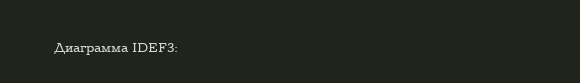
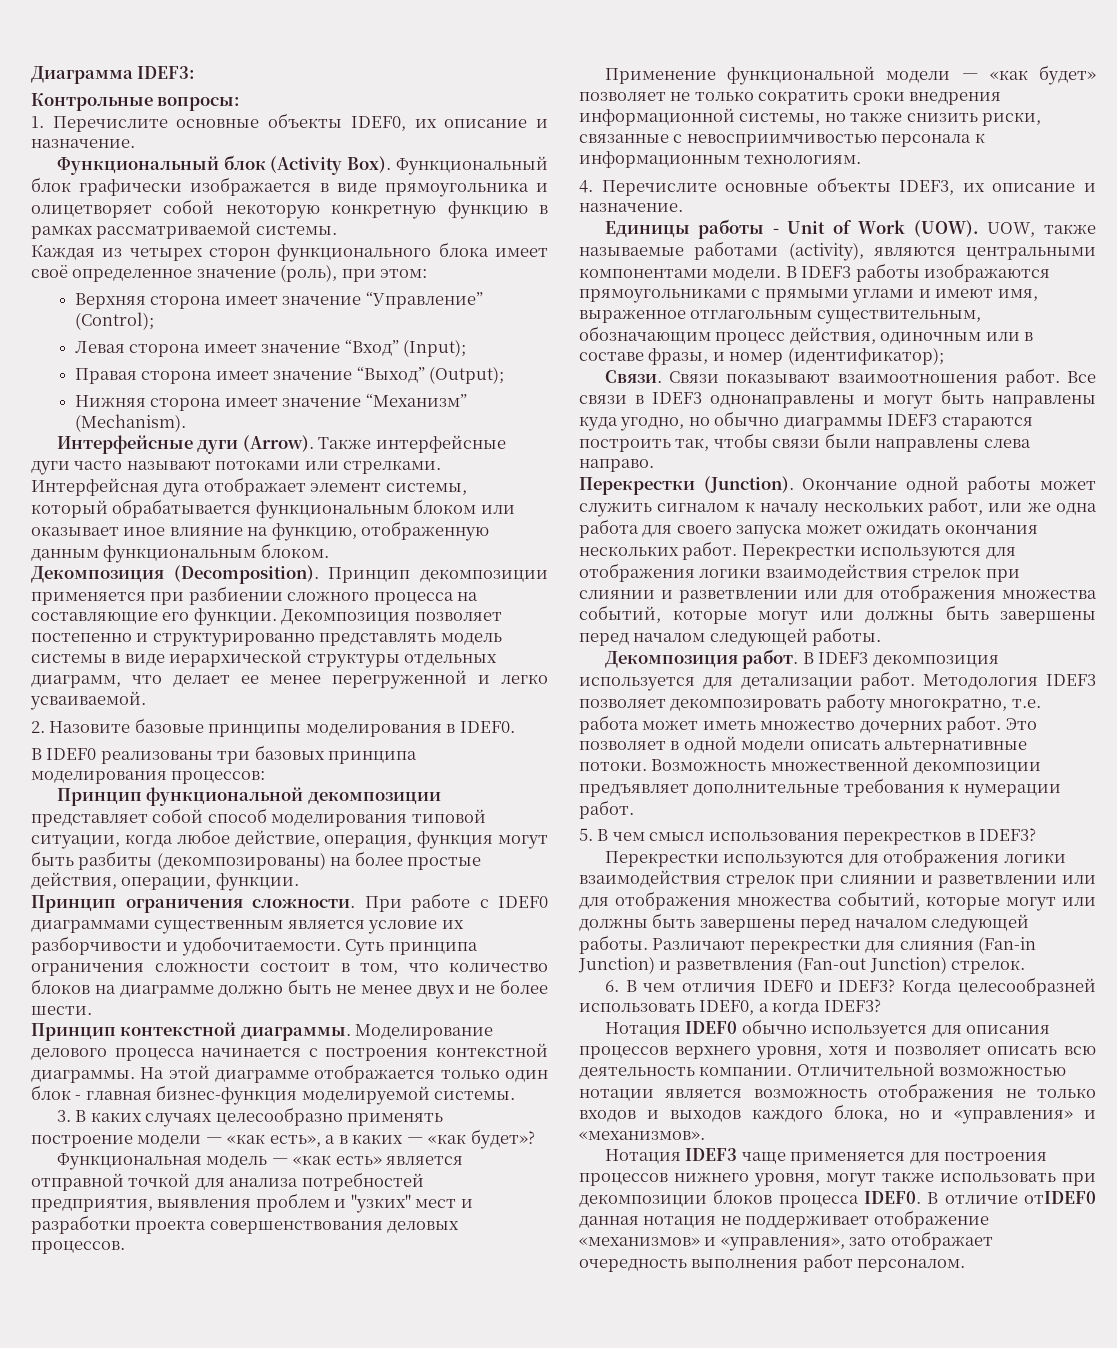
+ Контрольные вопросы:
+ 1. Перечислите основные объекты IDEF0, их описание и назначение.
+ Функциональный блок (Activity Box). Функциональный блок графически изображается в виде прямоугольника и олицетворяет собой некоторую конкретную функцию в рамках рассматриваемой системы.
+ Каждая из четырех сторон функционального блока имеет своё определенное значение (роль), при этом:
+ Верхняя сторона имеет значение “Управление” (Control);
+ Левая сторона имеет значение “Вход” (Input);
+ Правая сторона имеет значение “Выход” (Output);
+ Нижняя сторона имеет значение “Механизм” (Mechanism).
+ Интерфейсные дуги (Arrow). Также интерфейсные дуги часто называют потоками или стрелками. Интерфейсная дуга отображает элемент системы, который обрабатывается функциональным блоком или оказывает иное влияние на функцию, отображенную данным функциональным блоком.
+ Декомпозиция (Decomposition). Принцип декомпозиции применяется при разбиении сложного процесса на составляющие его функции. Декомпозиция позволяет постепенно и структурированно представлять модель системы в виде иерархической структуры отдельных диаграмм, что делает ее менее перегруженной и легко усваиваемой.
+ 2. Назовите базовые принципы моделирования в IDEF0.
+ В IDEF0 реализованы три базовых принципа моделирования процессов:
+ Принцип функциональной декомпозиции представляет собой способ моделирования типовой ситуации, когда любое действие, операция, функция могут быть разбиты (декомпозированы) на более простые действия, операции, функции.
+ Принцип ограничения сложности. При работе с IDEF0 диаграммами существенным является условие их разборчивости и удобочитаемости. Суть принципа ограничения сложности состоит в том, что количество блоков на диаграмме должно быть не менее двух и не более шести.
+ Принцип контекстной диаграммы. Моделирование делового процесса начинается с построения контекстной диаграммы. На этой диаграмме отображается только один блок - главная бизнес-функция моделируемой системы.
+ 3. В каких случаях целесообразно применять построение модели ― «как есть», а в каких ― «как будет»?
+ Функциональная модель ― «как есть» является отправной точкой для анализа потребностей предприятия, выявления проблем и "узких" мест и разработки проекта совершенствования деловых процессов.
+ Применение функциональной модели ― «как будет» позволяет не только сократить сроки внедрения информационной системы, но также снизить риски, связанные с невосприимчивостью персонала к информационным технологиям.
+ 4. Перечислите основные объекты IDEF3, их описание и назначение.
+ Единицы работы - Unit of Work (UOW). UOW, также называемые работами (activity), являются центральными компонентами модели. В IDEF3 работы изображаются прямоугольниками с прямыми углами и имеют имя, выраженное отглагольным существительным, обозначающим процесс действия, одиночным или в составе фразы, и номер (идентификатор);
+ Связи. Связи показывают взаимоотношения работ. Все связи в IDEF3 однонаправлены и могут быть направлены куда угодно, но обычно диаграммы IDEF3 стараются построить так, чтобы связи были направлены слева направо.
+ Перекрестки (Junction). Окончание одной работы может служить сигналом к началу нескольких работ, или же одна работа для своего запуска может ожидать окончания нескольких работ. Перекрестки используются для отображения логики взаимодействия стрелок при слиянии и разветвлении или для отображения множества событий, которые могут или должны быть завершены перед началом следующей работы.
+ Декомпозиция работ. В IDEF3 декомпозиция используется для детализации работ. Методология IDEF3 позволяет декомпозировать работу многократно, т.е. работа может иметь множество дочерних работ. Это позволяет в одной модели описать альтернативные потоки. Возможность множественной декомпозиции предъявляет дополнительные требования к нумерации работ.
+ 5. В чем смысл использования перекрестков в IDEF3?
+ Перекрестки используются для отображения логики взаимодействия стрелок при слиянии и разветвлении или для отображения множества событий, которые могут или должны быть завершены перед началом следующей работы. Различают перекрестки для слияния (Fan-in Junction) и разветвления (Fan-out Junction) стрелок.
+ 6. В чем отличия IDEF0 и IDEF3? Когда целесообразней использовать IDEF0, а когда IDEF3?
+ Нотация IDEF0 обычно используется для описания процессов верхнего уровня, хотя и позволяет описать всю деятельность компании. Отличительной возможностью нотации является возможность отображения не только входов и выходов каждого блока, но и «управления» и «механизмов».
+ Нотация IDEF3 чаще применяется для построения процессов нижнего уровня, могут также использовать при декомпозиции блоков процесса IDEF0. В отличие отIDEF0 данная нотация не поддерживает отображение «механизмов» и «управления», зато отображает очередность выполнения работ персоналом.

